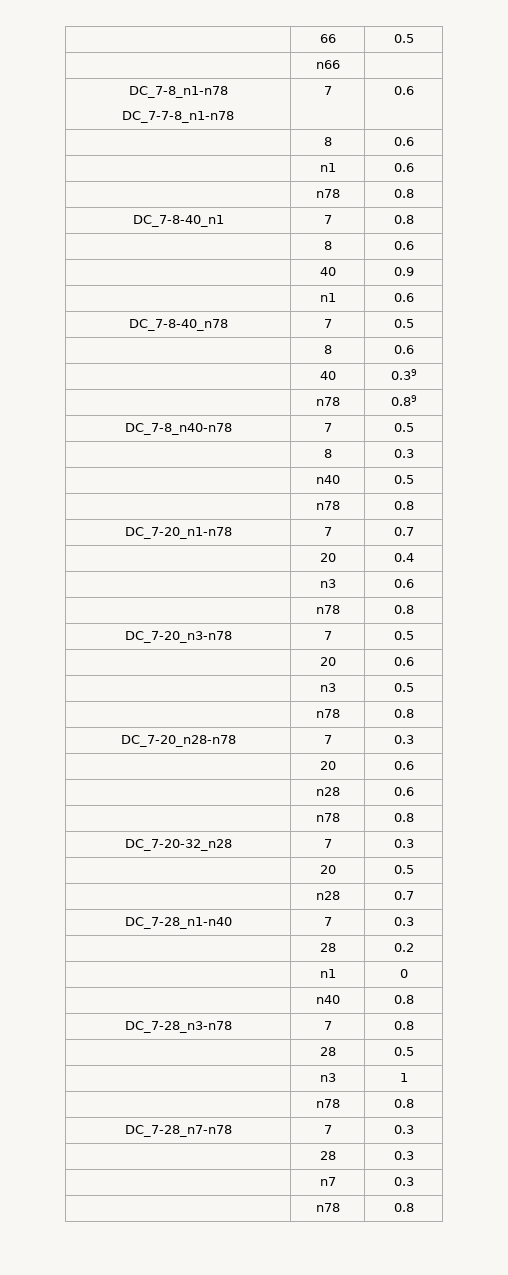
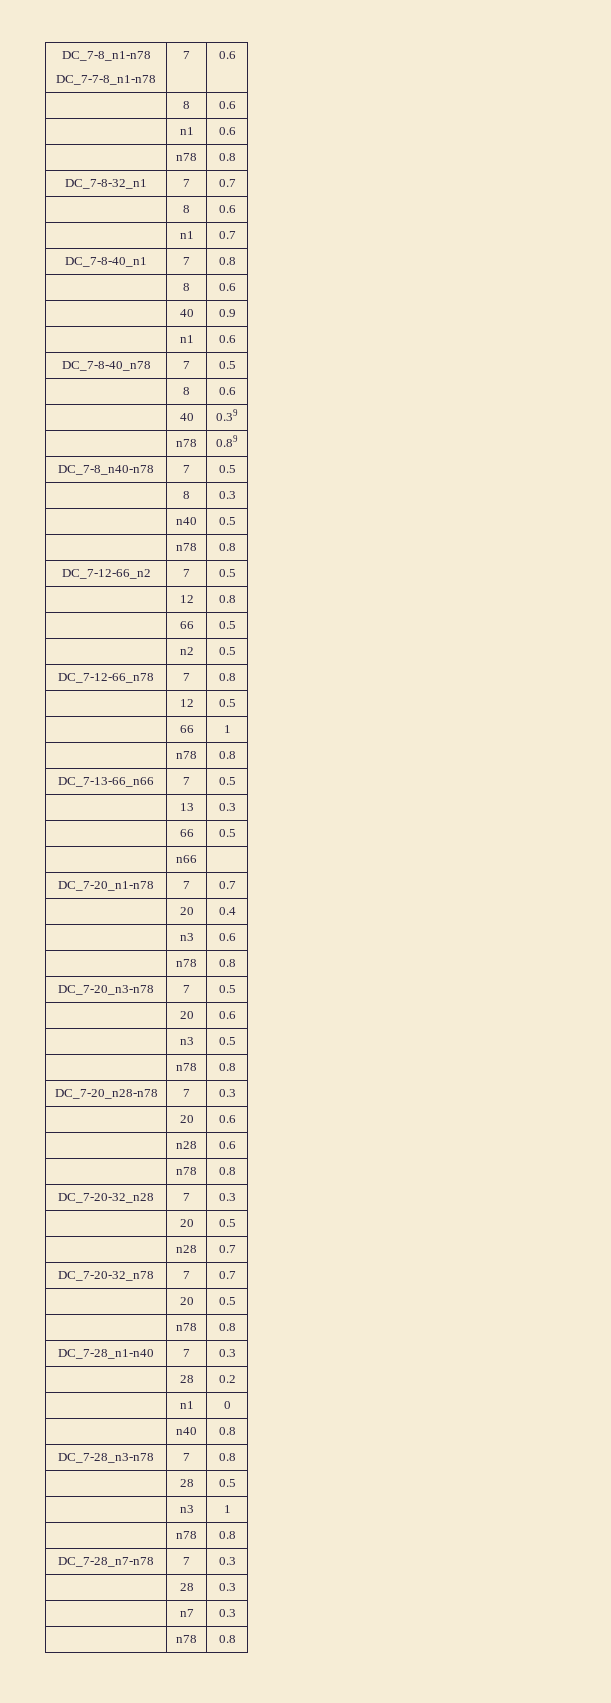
- | 66 | 0.5
- | n66 |
+ DC_7-8-32_n1 | 7 | 0.7
+ | 8 | 0.6
+ | n1 | 0.7
+ DC_7-12-66_n2 | 7 | 0.5
+ | 12 | 0.8
+ | 66 | 0.5
+ | n2 | 0.5
+ DC_7-12-66_n78 | 7 | 0.8
+ | 12 | 0.5
+ | 66 | 1
+ | n78 | 0.8
+ DC_7-13-66_n66 | 7 | 0.5
+ | 13 | 0.3
+ | 66 | 0.5
+ | n66 |
+ DC_7-20-32_n78 | 7 | 0.7
+ | 20 | 0.5
+ | n78 | 0.8

